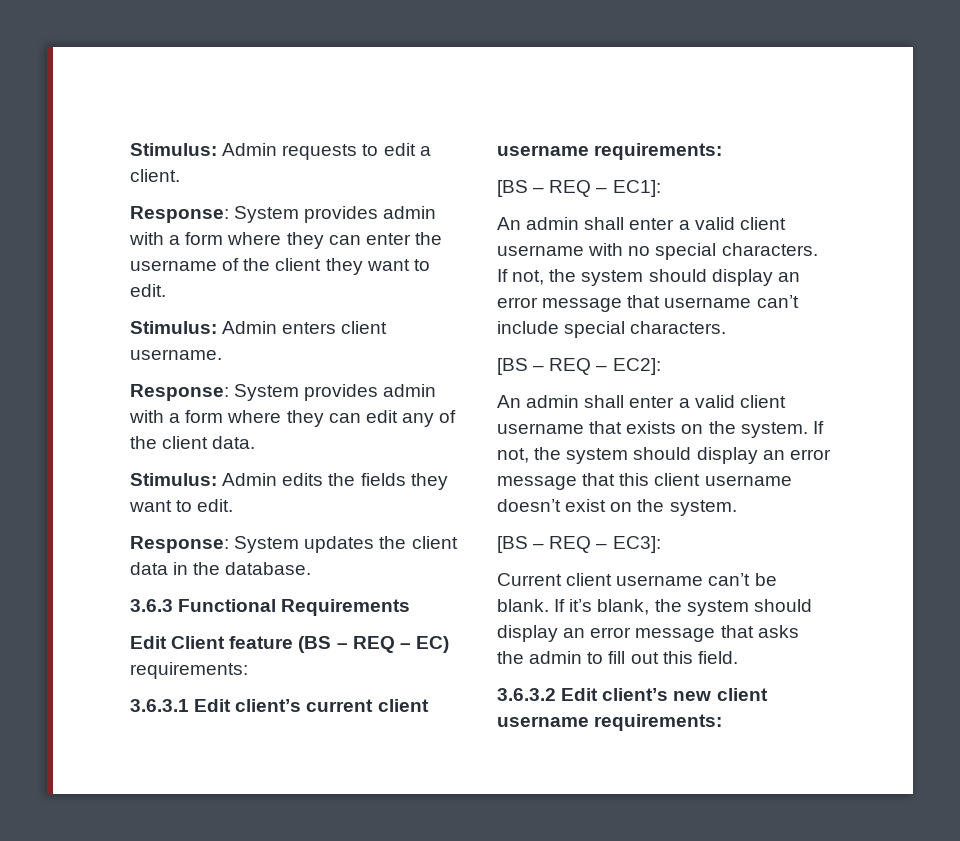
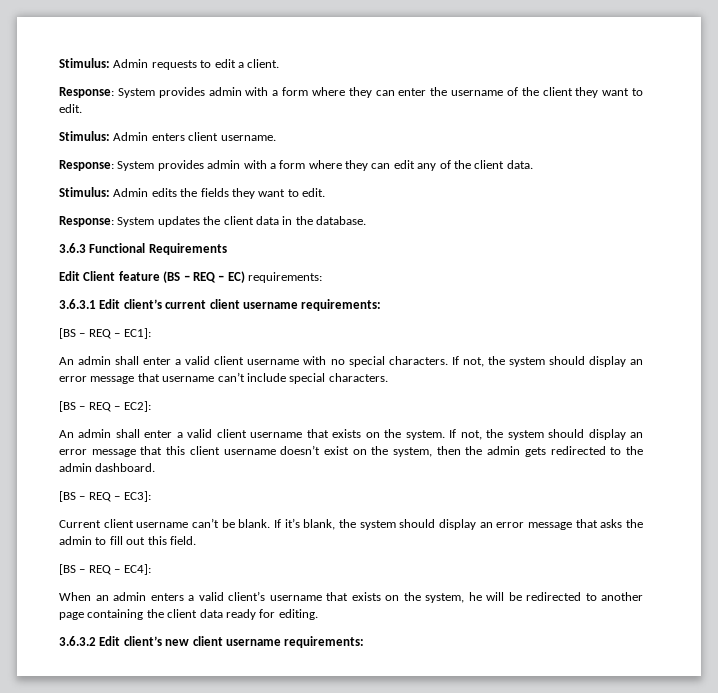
- If not, the system should display an error message that this client username doesn’t exist on the system.
+ If not, the system should display an error message that this client username doesn’t exist on the system, then the admin gets redirected to the admin dashboard.
+ [BS – REQ – EC4]:
+ When an admin enters a valid client’s username that exists on the system, he will be redirected to another page containing the client data ready for editing.

